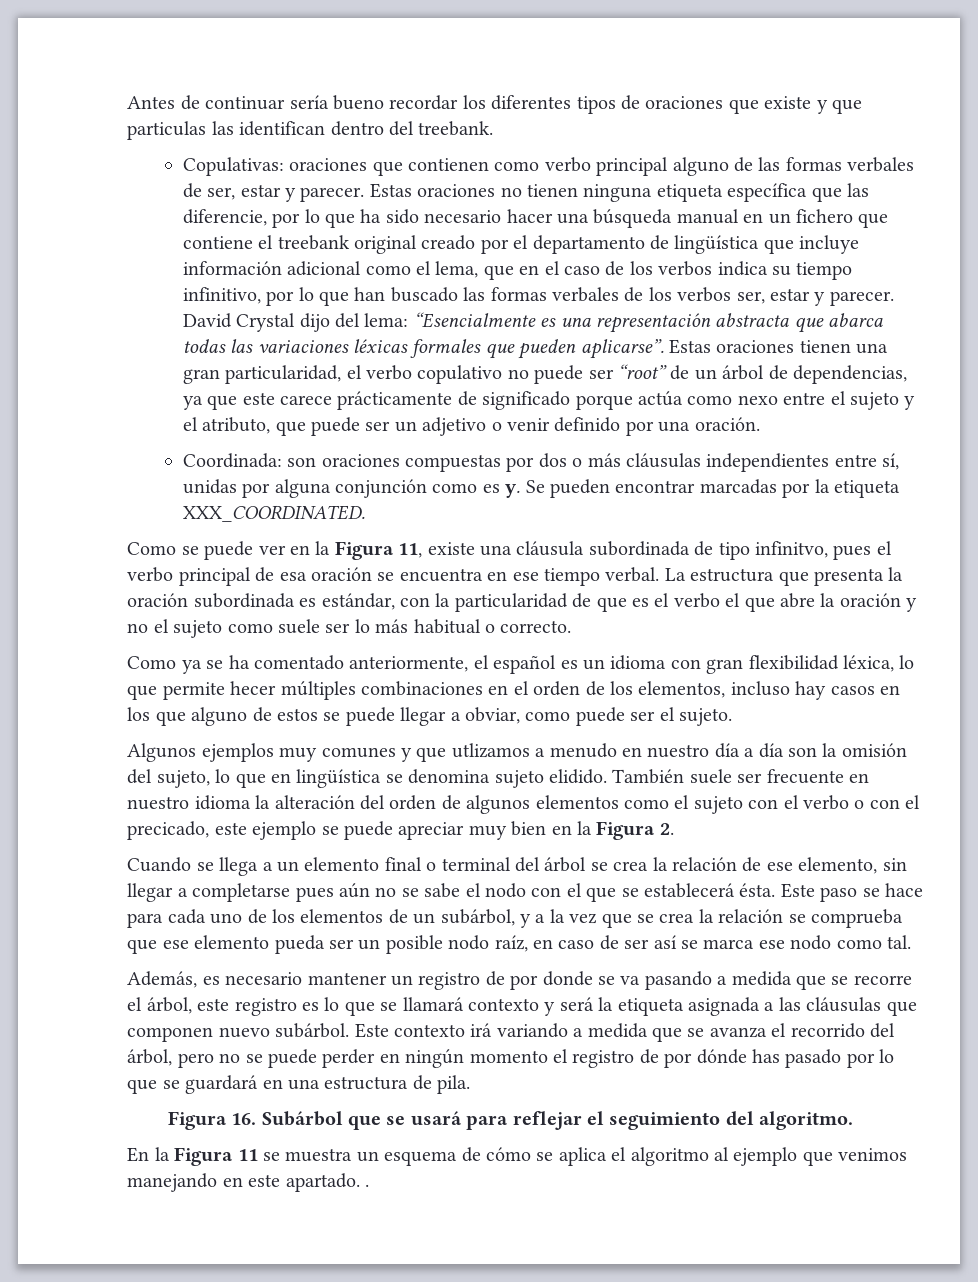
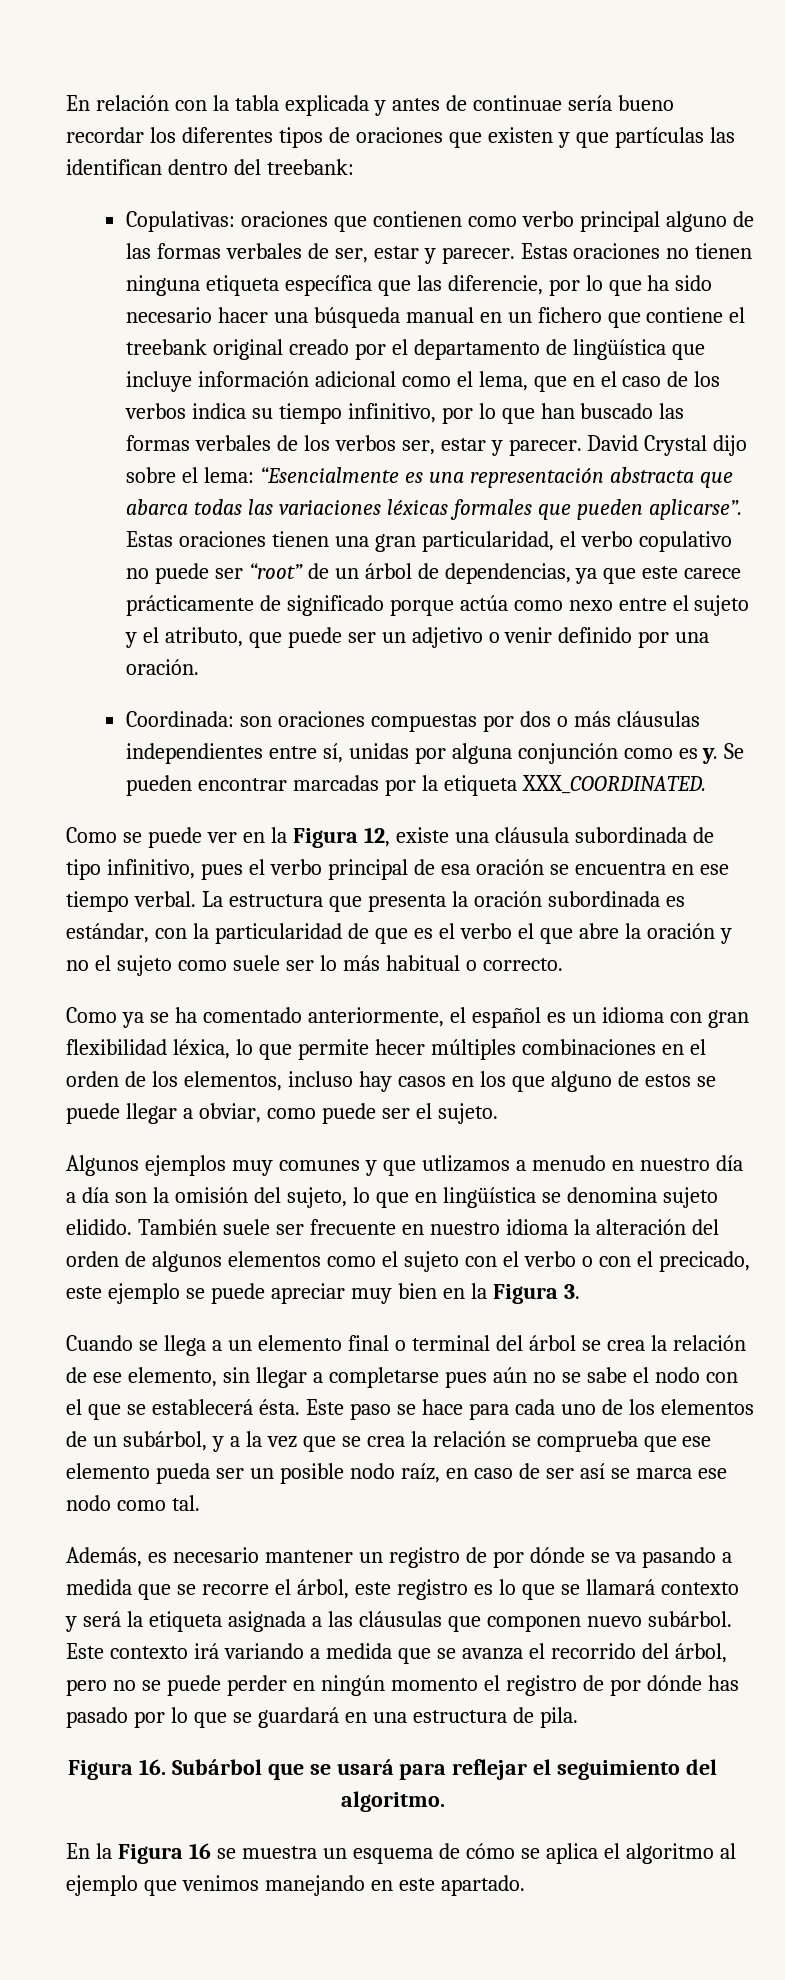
- Antes de continuar sería bueno recordar los diferentes tipos de oraciones que existe y que particulas las identifican dentro del treebank.
+ En relación con la tabla explicada y antes de continuae sería bueno recordar los diferentes tipos de oraciones que existen y que partículas las identifican dentro del treebank:
- David Crystal dijo del lema: “Esencialmente es una representación abstracta que abarca todas las variaciones léxicas formales que pueden aplicarse”.
+ David Crystal dijo sobre el lema: “Esencialmente es una representación abstracta que abarca todas las variaciones léxicas formales que pueden aplicarse”.
- Como se puede ver en la Figura 11, existe una cláusula subordinada de tipo infinitvo, pues el verbo principal de esa oración se encuentra en ese tiempo verbal.
+ Como se puede ver en la Figura 12, existe una cláusula subordinada de tipo infinitivo, pues el verbo principal de esa oración se encuentra en ese tiempo verbal.
- También suele ser frecuente en nuestro idioma la alteración del orden de algunos elementos como el sujeto con el verbo o con el precicado, este ejemplo se puede apreciar muy bien en la Figura 2.
+ También suele ser frecuente en nuestro idioma la alteración del orden de algunos elementos como el sujeto con el verbo o con el precicado, este ejemplo se puede apreciar muy bien en la Figura 3.
- Además, es necesario mantener un registro de por donde se va pasando a medida que se recorre el árbol, este registro es lo que se llamará contexto y será la etiqueta asignada a las cláusulas que componen nuevo subárbol.
+ Además, es necesario mantener un registro de por dónde se va pasando a medida que se recorre el árbol, este registro es lo que se llamará contexto y será la etiqueta asignada a las cláusulas que componen nuevo subárbol.
- En la Figura 11 se muestra un esquema de cómo se aplica el algoritmo al ejemplo que venimos manejando en este apartado. .
+ En la Figura 16 se muestra un esquema de cómo se aplica el algoritmo al ejemplo que venimos manejando en este apartado.

